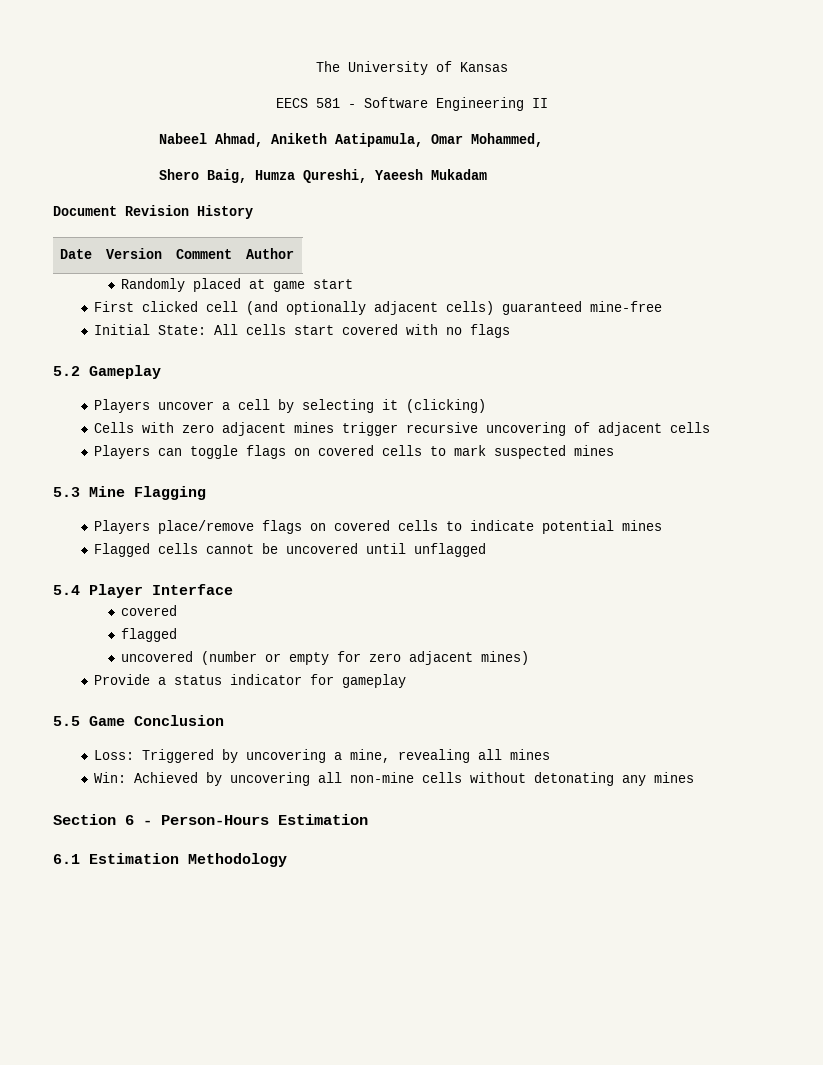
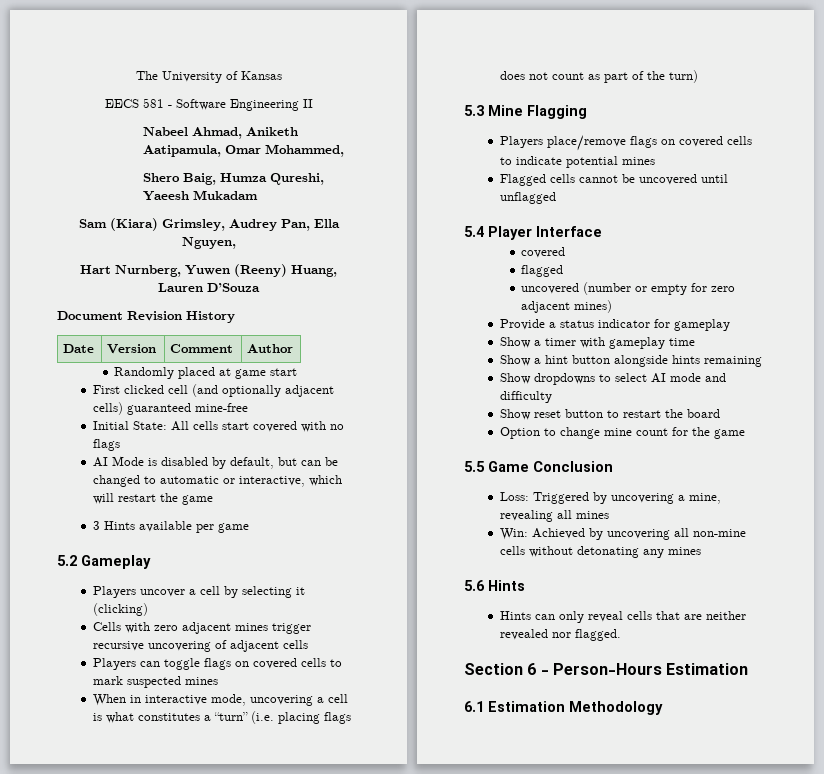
+ Sam (Kiara) Grimsley, Audrey Pan, Ella Nguyen,
+ Hart Nurnberg, Yuwen (Reeny) Huang, Lauren D’Souza
+ AI Mode is disabled by default, but can be changed to automatic or interactive, which will restart the game
+ 3 Hints available per game
+ When in interactive mode, uncovering a cell is what constitutes a “turn” (i.e. placing flags does not count as part of the turn)
+ Show a timer with gameplay time
+ Show a hint button alongside hints remaining
+ Show dropdowns to select AI mode and difficulty
+ Show reset button to restart the board
+ Option to change mine count for the game
+ 5.6 Hints
+ Hints can only reveal cells that are neither revealed nor flagged.

